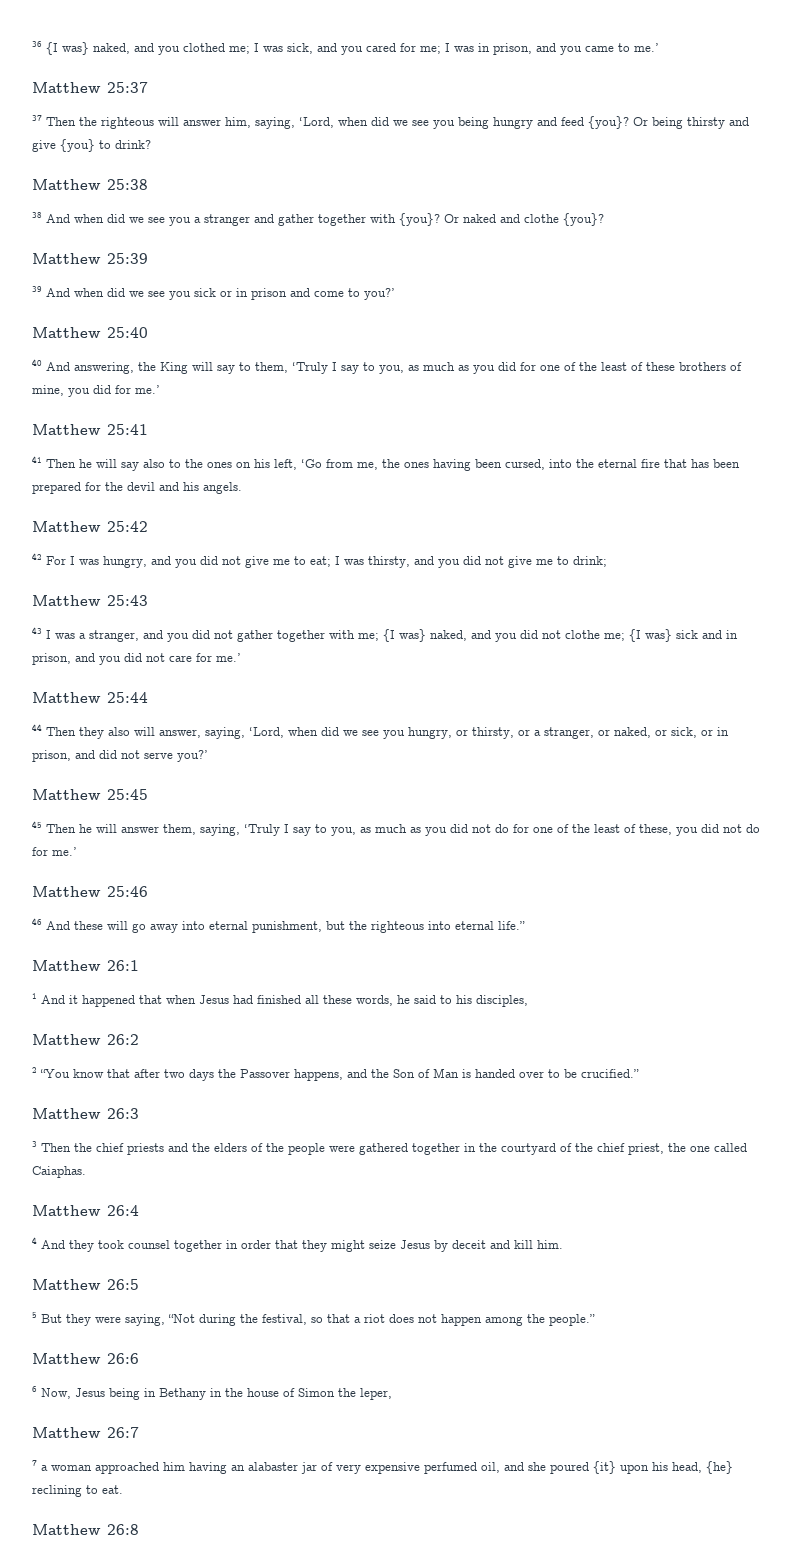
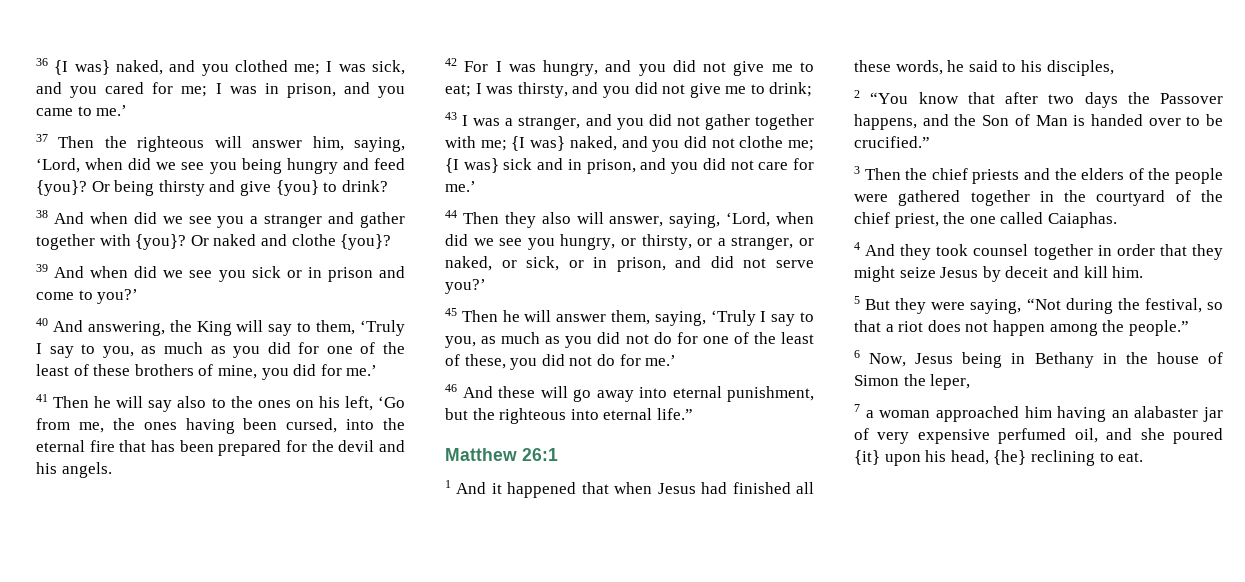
- Matthew 25:37
- Matthew 25:38
- Matthew 25:39
- Matthew 25:40
- Matthew 25:41
- Matthew 25:42
- Matthew 25:43
- Matthew 25:44
- Matthew 25:45
- Matthew 25:46
- Matthew 26:2
- Matthew 26:3
- Matthew 26:4
- Matthew 26:5
- Matthew 26:6
- Matthew 26:7
- Matthew 26:8

